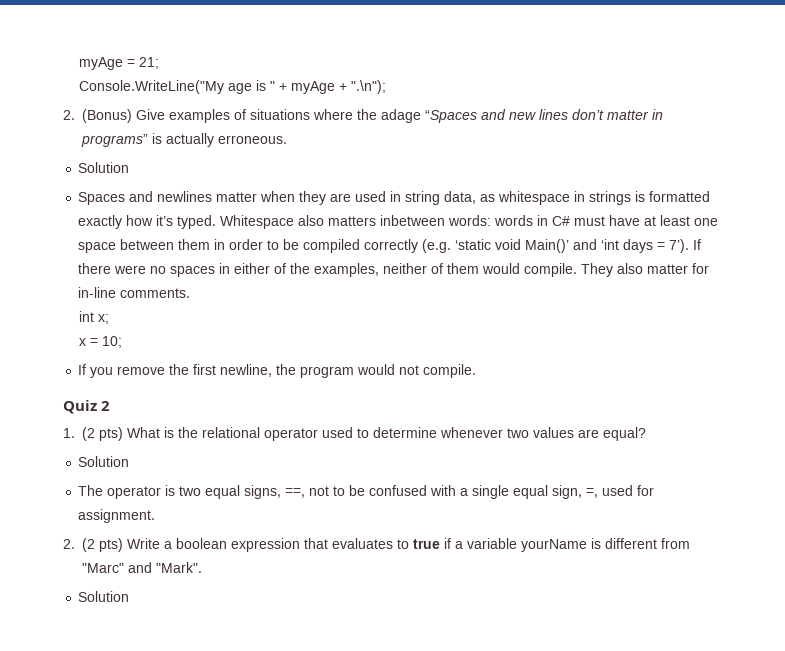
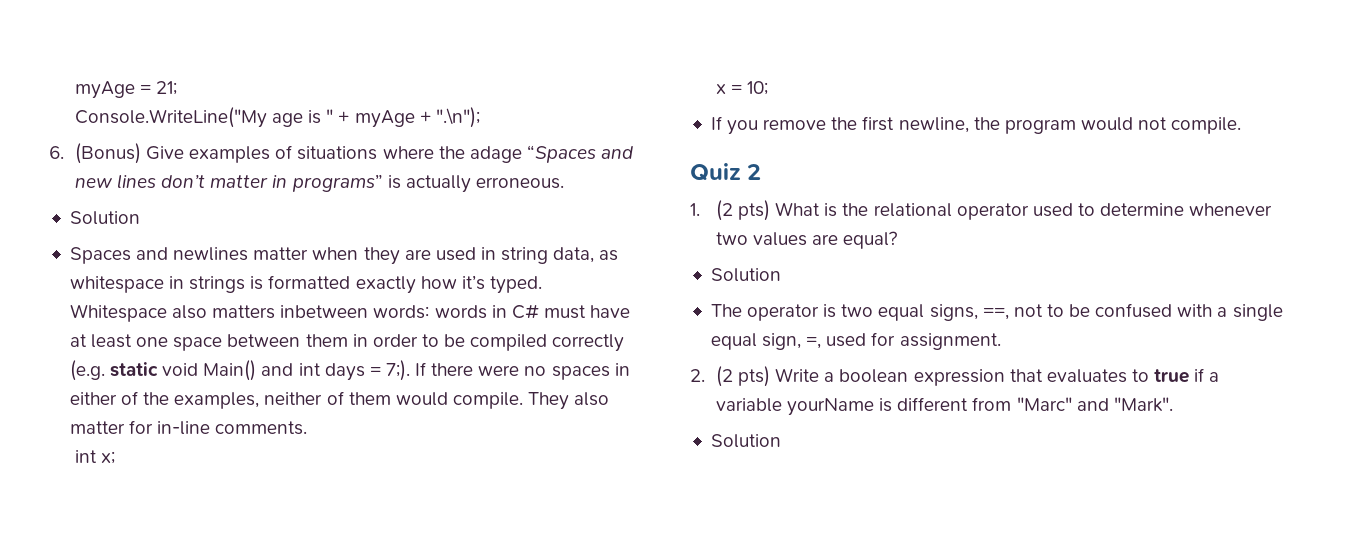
- 2. (Bonus) Give examples of situations where the adage “Spaces and new lines don’t matter in programs” is actually erroneous.
+ 6. (Bonus) Give examples of situations where the adage “Spaces and new lines don’t matter in programs” is actually erroneous.
- Whitespace also matters inbetween words: words in C# must have at least one space between them in order to be compiled correctly (e.g. ‘static void Main()’ and ‘int days = 7’).
+ Whitespace also matters inbetween words: words in C# must have at least one space between them in order to be compiled correctly (e.g. static void Main() and int days = 7;).

